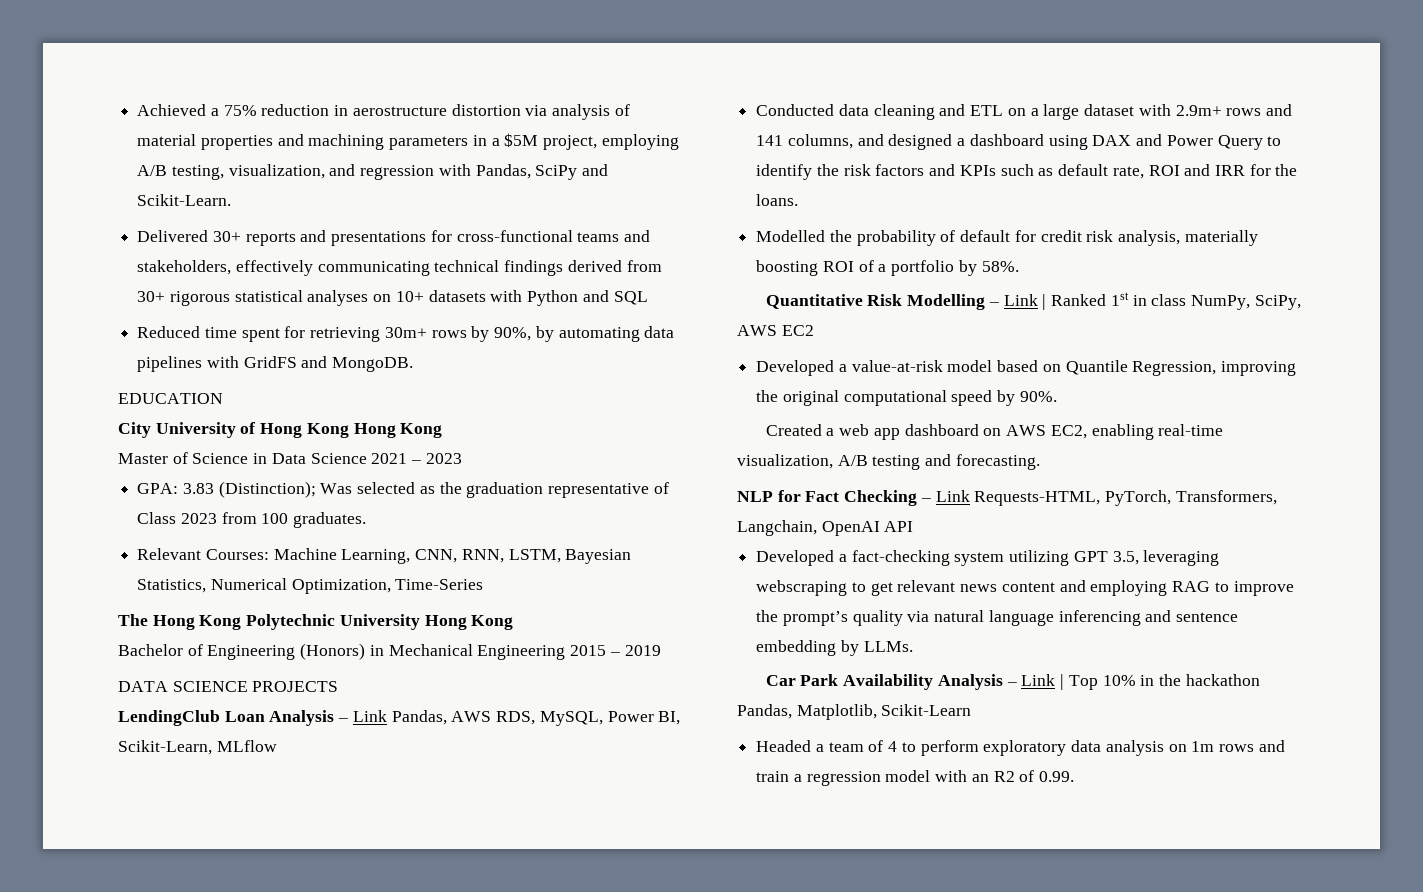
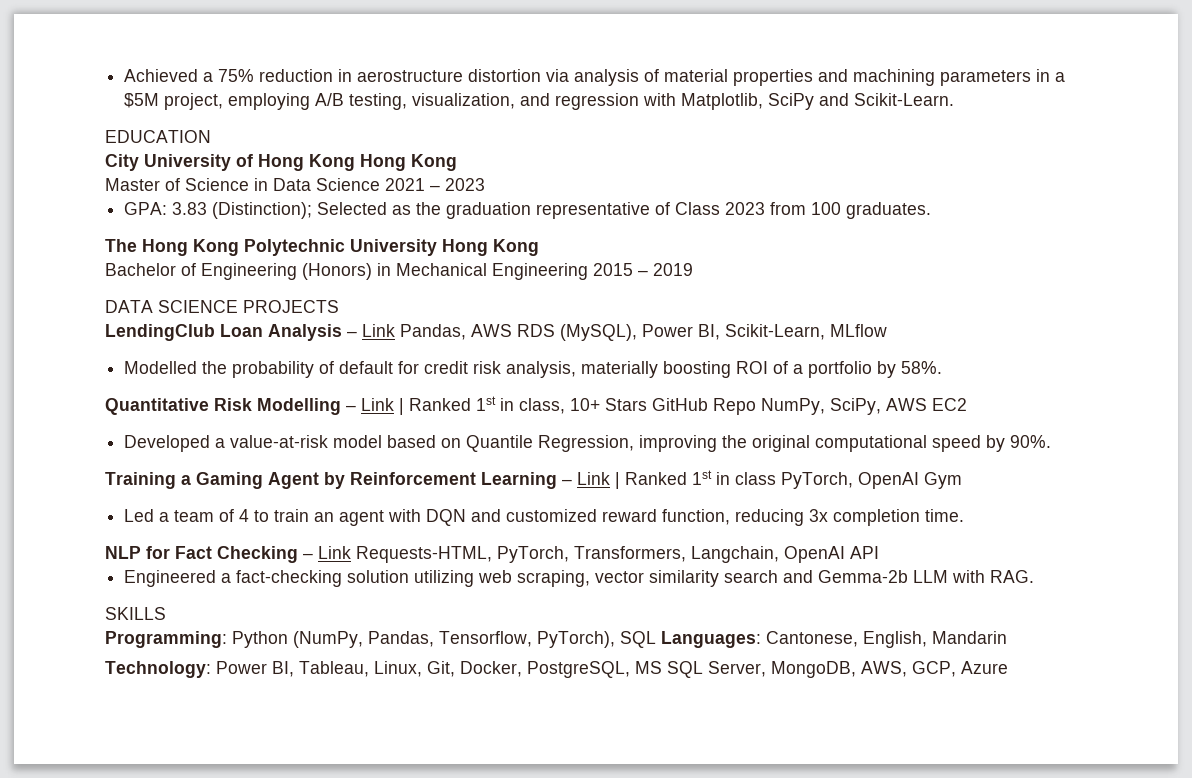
- Achieved a 75% reduction in aerostructure distortion via analysis of material properties and machining parameters in a $5M project, employing A/B testing, visualization, and regression with Pandas, SciPy and Scikit-Learn.
+ Achieved a 75% reduction in aerostructure distortion via analysis of material properties and machining parameters in a $5M project, employing A/B testing, visualization, and regression with Matplotlib, SciPy and Scikit-Learn.
- Delivered 30+ reports and presentations for cross-functional teams and stakeholders, effectively communicating technical findings derived from 30+ rigorous statistical analyses on 10+ datasets with Python and SQL
- Reduced time spent for retrieving 30m+ rows by 90%, by automating data pipelines with GridFS and MongoDB.
- GPA: 3.83 (Distinction); Was selected as the graduation representative of Class 2023 from 100 graduates.
+ GPA: 3.83 (Distinction); Selected as the graduation representative of Class 2023 from 100 graduates.
- Relevant Courses: Machine Learning, CNN, RNN, LSTM, Bayesian Statistics, Numerical Optimization, Time-Series
- LendingClub Loan Analysis – Link Pandas, AWS RDS, MySQL, Power BI, Scikit-Learn, MLflow
+ LendingClub Loan Analysis – Link Pandas, AWS RDS (MySQL), Power BI, Scikit-Learn, MLflow
- Conducted data cleaning and ETL on a large dataset with 2.9m+ rows and 141 columns, and designed a dashboard using DAX and Power Query to identify the risk factors and KPIs such as default rate, ROI and IRR for the loans.
- Quantitative Risk Modelling – Link | Ranked 1st in class NumPy, SciPy, AWS EC2
+ Quantitative Risk Modelling – Link | Ranked 1st in class, 10+ Stars GitHub Repo NumPy, SciPy, AWS EC2
- Created a web app dashboard on AWS EC2, enabling real-time visualization, A/B testing and forecasting.
+ Training a Gaming Agent by Reinforcement Learning – Link | Ranked 1st in class PyTorch, OpenAI Gym
+ Led a team of 4 to train an agent with DQN and customized reward function, reducing 3x completion time.
- Developed a fact-checking system utilizing GPT 3.5, leveraging webscraping to get relevant news content and employing RAG to improve the prompt’s quality via natural language inferencing and sentence embedding by LLMs.
- Car Park Availability Analysis – Link | Top 10% in the hackathon Pandas, Matplotlib, Scikit-Learn
- Headed a team of 4 to perform exploratory data analysis on 1m rows and train a regression model with an R2 of 0.99.
+ Engineered a fact-checking solution utilizing web scraping, vector similarity search and Gemma-2b LLM with RAG.
+ SKILLS
+ Programming: Python (NumPy, Pandas, Tensorflow, PyTorch), SQL Languages: Cantonese, English, Mandarin
+ Technology: Power BI, Tableau, Linux, Git, Docker, PostgreSQL, MS SQL Server, MongoDB, AWS, GCP, Azure

